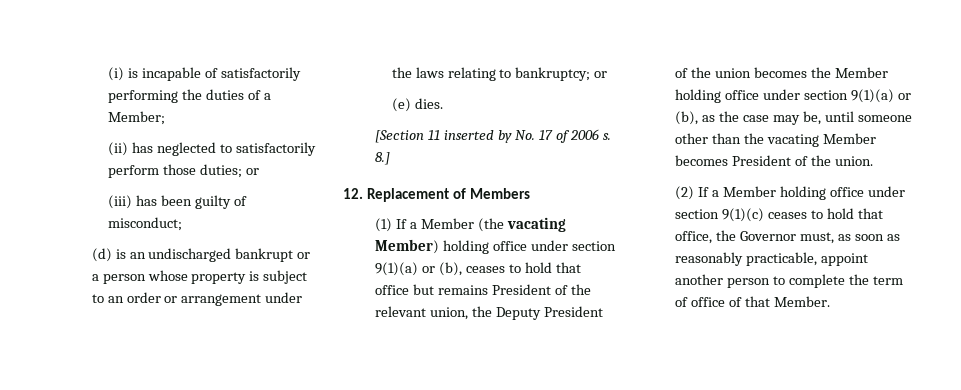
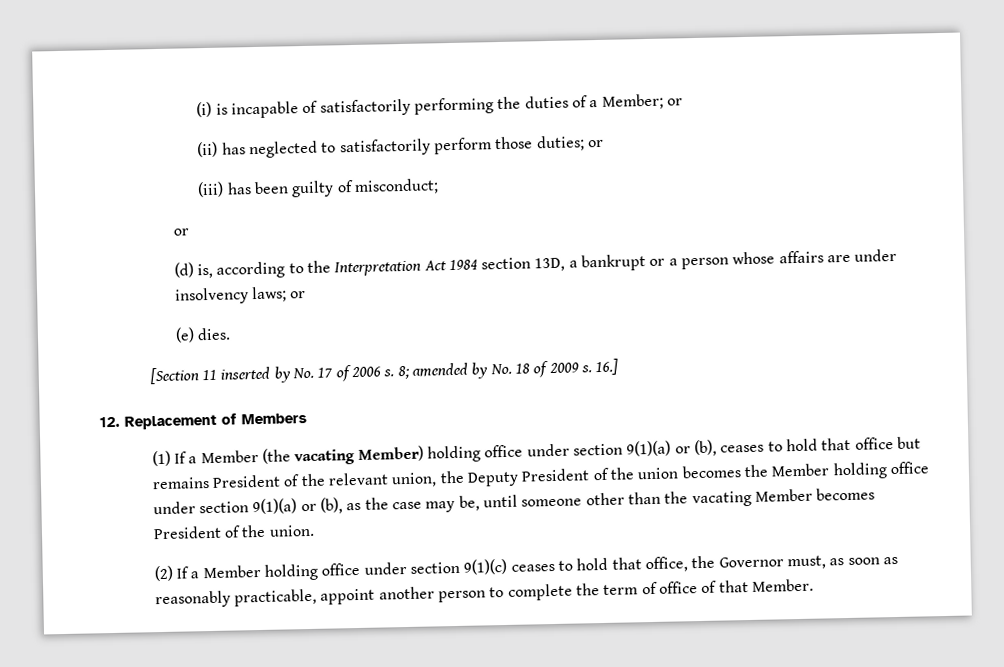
- (i) is incapable of satisfactorily performing the duties of a Member;
+ (i) is incapable of satisfactorily performing the duties of a Member; or
  (iii) has been guilty of misconduct;
+ or
- (d) is an undischarged bankrupt or a person whose property is subject to an order or arrangement under the laws relating to bankruptcy; or
+ (d) is, according to the Interpretation Act 1984 section 13D, a bankrupt or a person whose affairs are under insolvency laws; or
- 8.]
+ 8; amended by No. 18 of 2009 s. 16.]

